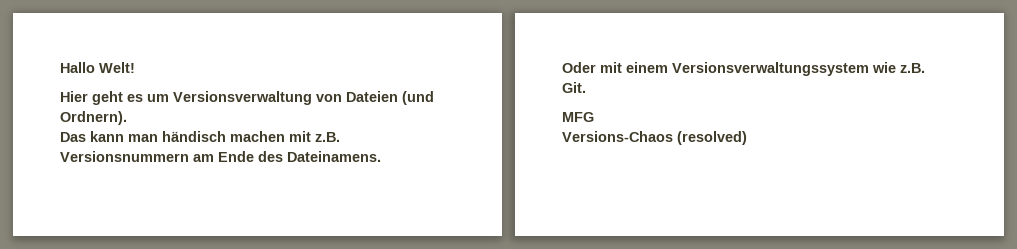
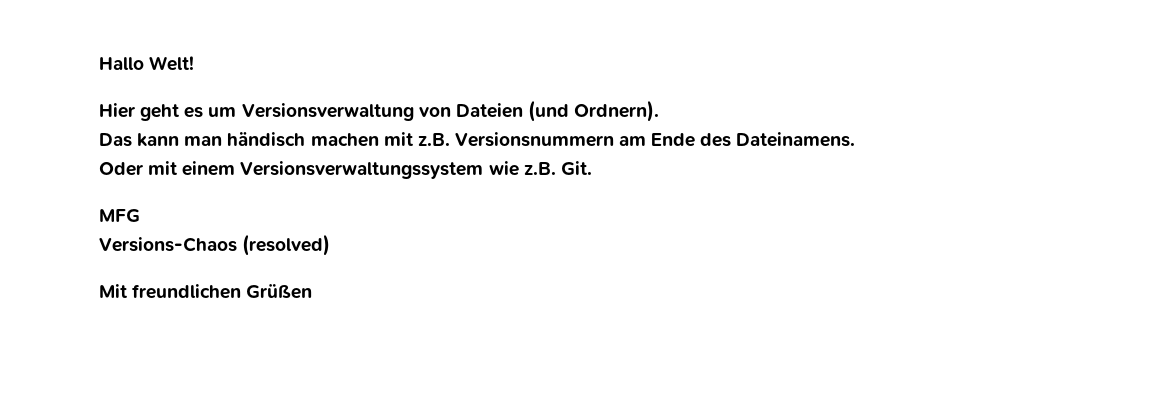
+ Mit freundlichen Grüßen

